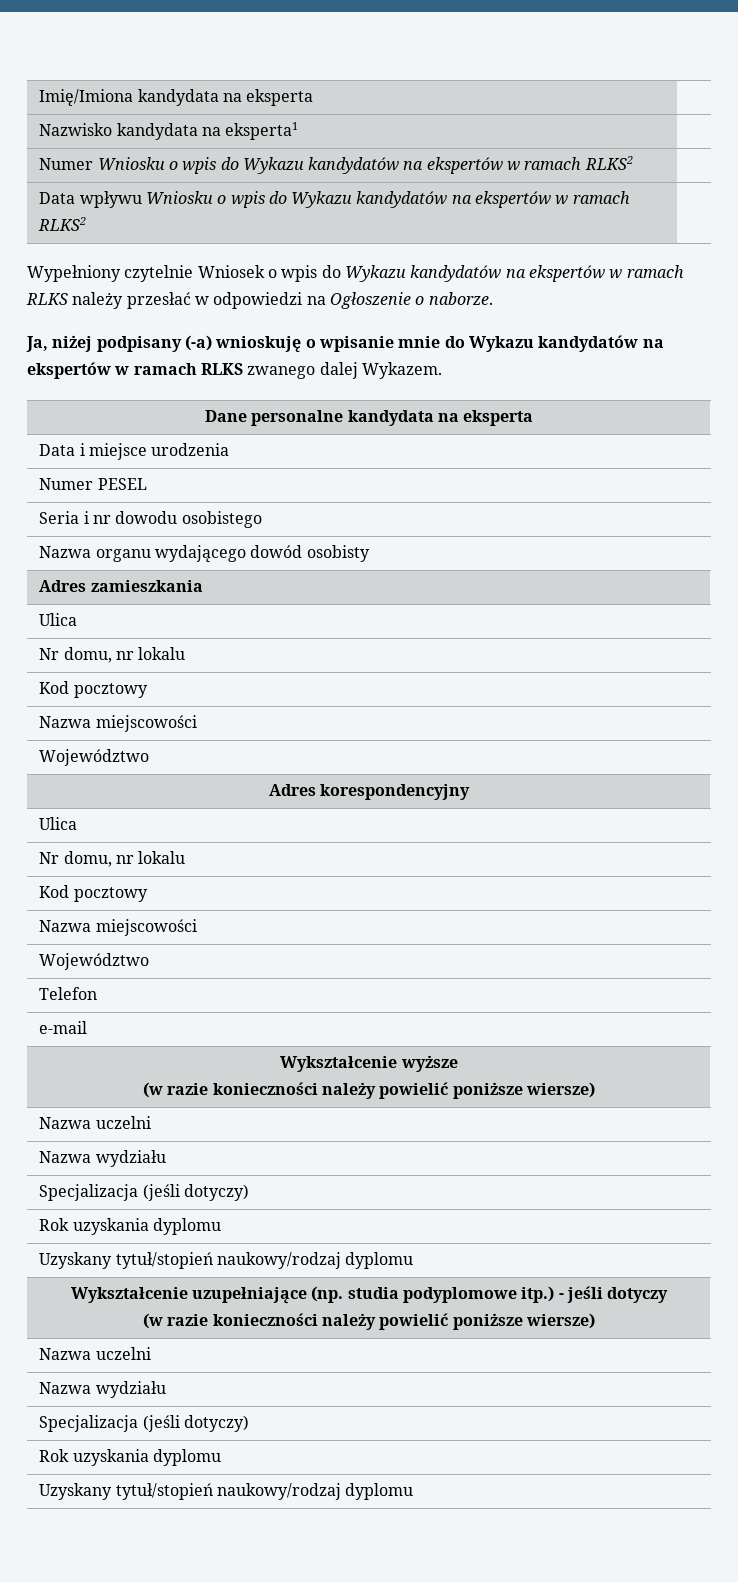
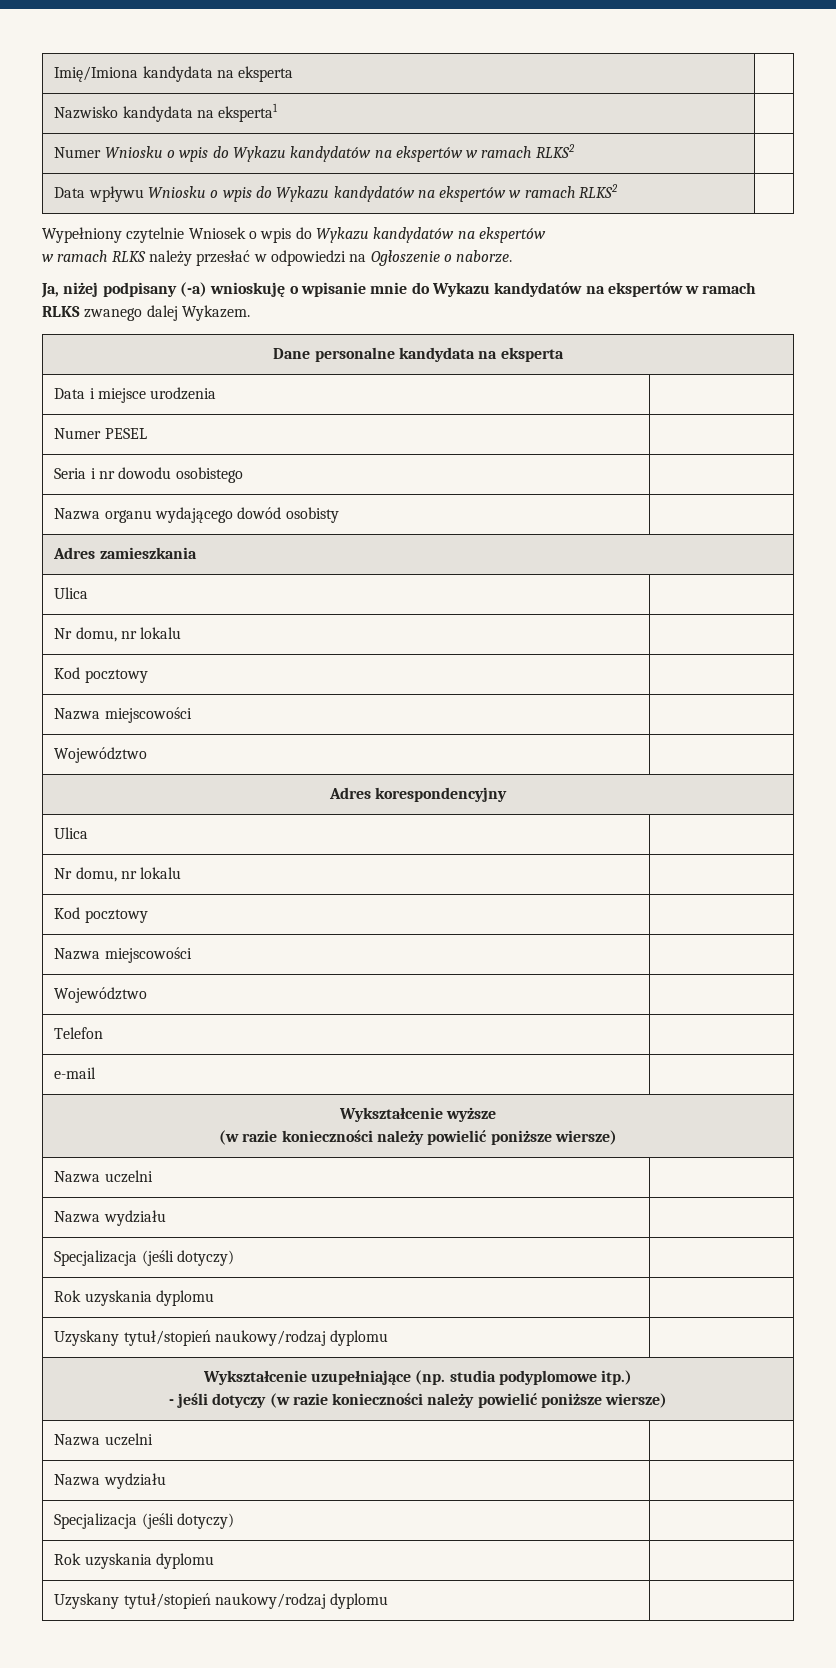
- Wypełniony czytelnie Wniosek o wpis do Wykazu kandydatów na ekspertów w ramach RLKS należy przesłać w odpowiedzi na Ogłoszenie o naborze.
+ Wypełniony czytelnie Wniosek o wpis do Wykazu kandydatów na ekspertów
+ w ramach RLKS należy przesłać w odpowiedzi na Ogłoszenie o naborze.
- Wykształcenie uzupełniające (np. studia podyplomowe itp.) - jeśli dotyczy
- (w razie konieczności należy powielić poniższe wiersze)
+ Wykształcenie uzupełniające (np. studia podyplomowe itp.)
+ - jeśli dotyczy (w razie konieczności należy powielić poniższe wiersze)

